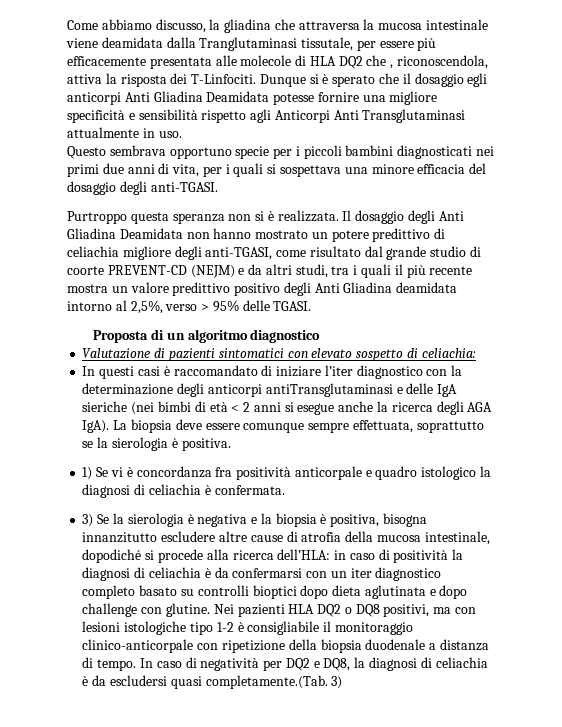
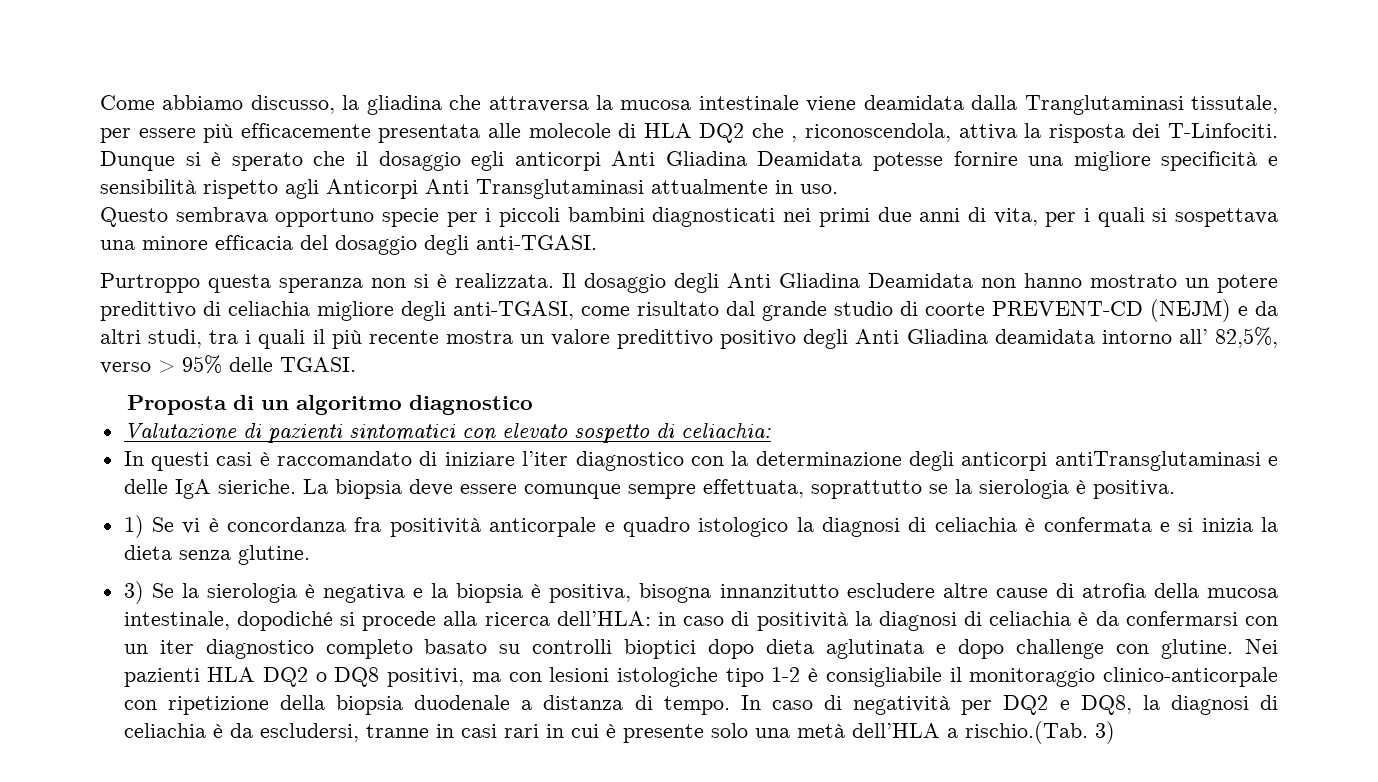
- Il dosaggio degli Anti Gliadina Deamidata non hanno mostrato un potere predittivo di celiachia migliore degli anti-TGASI, come risultato dal grande studio di coorte PREVENT-CD (NEJM) e da altri studi, tra i quali il più recente mostra un valore predittivo positivo degli Anti Gliadina deamidata intorno al 2,5%, verso > 95% delle TGASI.
+ Il dosaggio degli Anti Gliadina Deamidata non hanno mostrato un potere predittivo di celiachia migliore degli anti-TGASI, come risultato dal grande studio di coorte PREVENT-CD (NEJM) e da altri studi, tra i quali il più recente mostra un valore predittivo positivo degli Anti Gliadina deamidata intorno all’ 82,5%, verso > 95% delle TGASI.
- In questi casi è raccomandato di iniziare l’iter diagnostico con la determinazione degli anticorpi antiTransglutaminasi e delle IgA sieriche (nei bimbi di età < 2 anni si esegue anche la ricerca degli AGA IgA).
+ In questi casi è raccomandato di iniziare l’iter diagnostico con la determinazione degli anticorpi antiTransglutaminasi e delle IgA sieriche.
- 1) Se vi è concordanza fra positività anticorpale e quadro istologico la diagnosi di celiachia è confermata.
+ 1) Se vi è concordanza fra positività anticorpale e quadro istologico la diagnosi di celiachia è confermata e si inizia la dieta senza glutine.
- In caso di negatività per DQ2 e DQ8, la diagnosi di celiachia è da escludersi quasi completamente.(Tab. 3)
+ In caso di negatività per DQ2 e DQ8, la diagnosi di celiachia è da escludersi, tranne in casi rari in cui è presente solo una metà dell’HLA a rischio.(Tab. 3)

